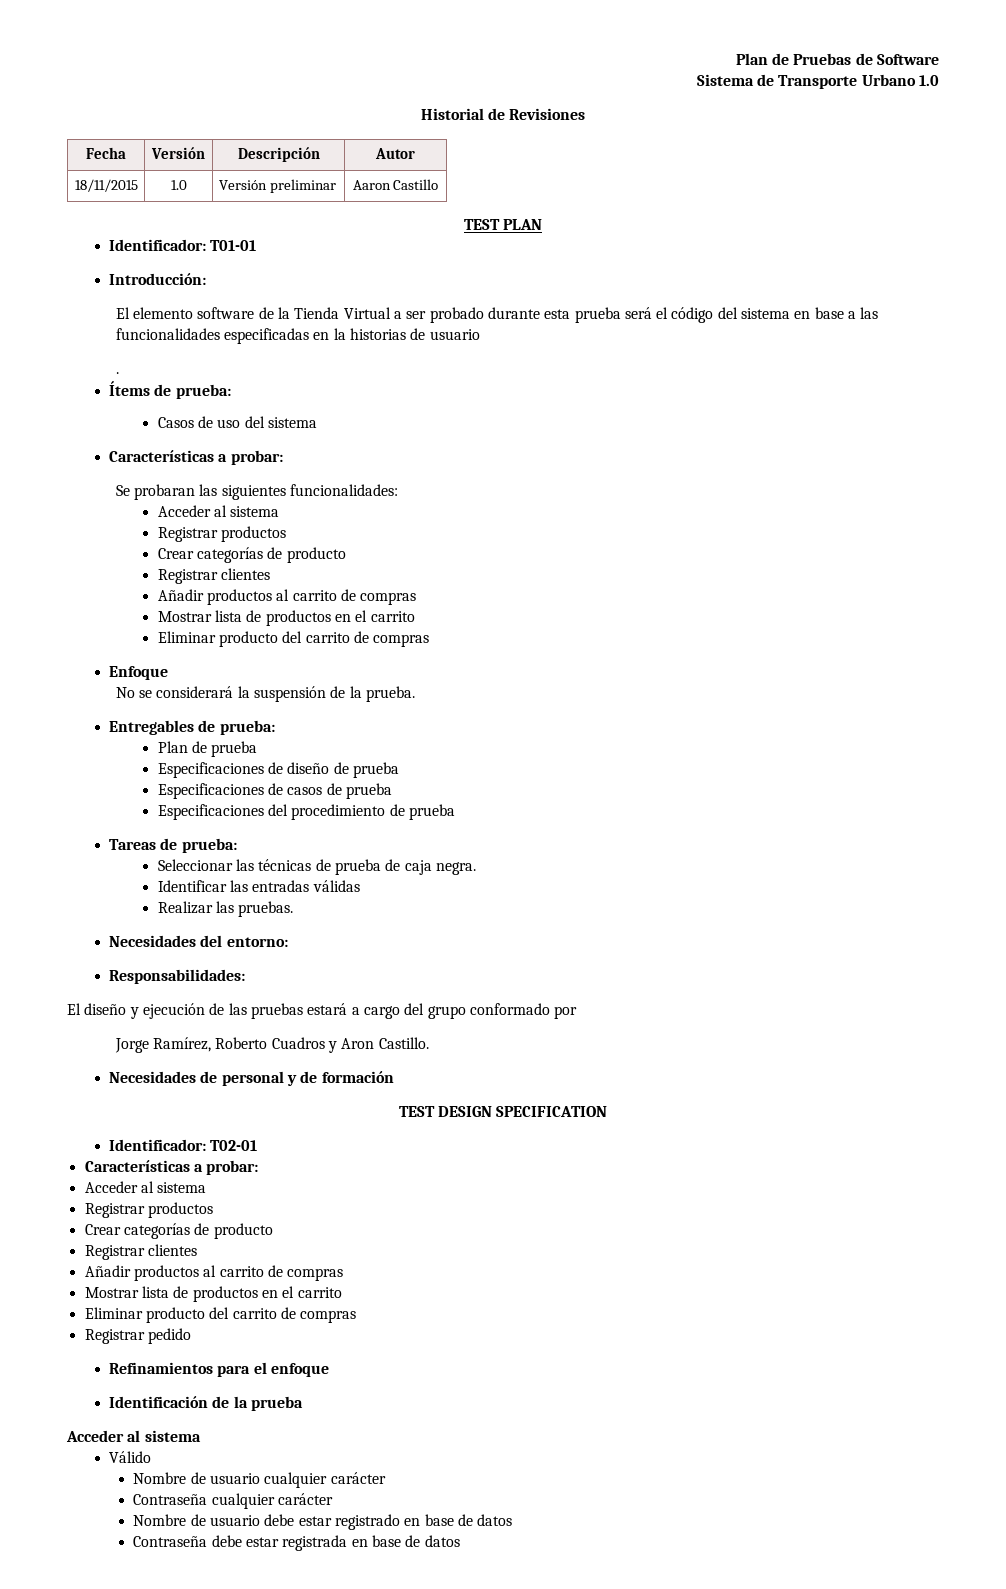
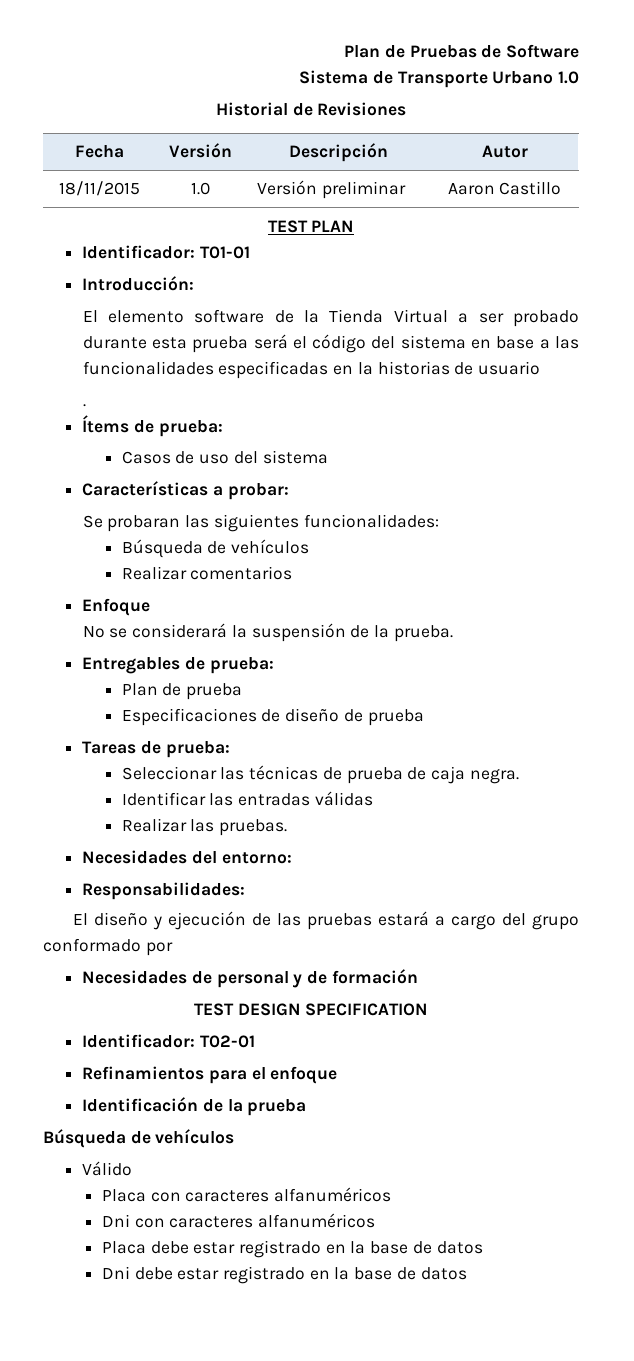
  Se probaran las siguientes funcionalidades:
- Acceder al sistema
- Registrar productos
- Crear categorías de producto
- Registrar clientes
- Añadir productos al carrito de compras
- Mostrar lista de productos en el carrito
- Eliminar producto del carrito de compras
+ Búsqueda de vehículos
+ Realizar comentarios
- Especificaciones de casos de prueba
- Especificaciones del procedimiento de prueba
- Jorge Ramírez, Roberto Cuadros y Aron Castillo.
  Identificador: T02-01
- Características a probar:
- Acceder al sistema
- Registrar productos
- Crear categorías de producto
- Registrar clientes
- Añadir productos al carrito de compras
- Mostrar lista de productos en el carrito
- Eliminar producto del carrito de compras
- Registrar pedido
  Identificación de la prueba
- Acceder al sistema
+ Búsqueda de vehículos
  Válido
- Nombre de usuario cualquier carácter
- Contraseña cualquier carácter
- Nombre de usuario debe estar registrado en base de datos
+ Placa con caracteres alfanuméricos
+ Dni con caracteres alfanuméricos
+ Placa debe estar registrado en la base de datos
- Contraseña debe estar registrada en base de datos
+ Dni debe estar registrado en la base de datos

